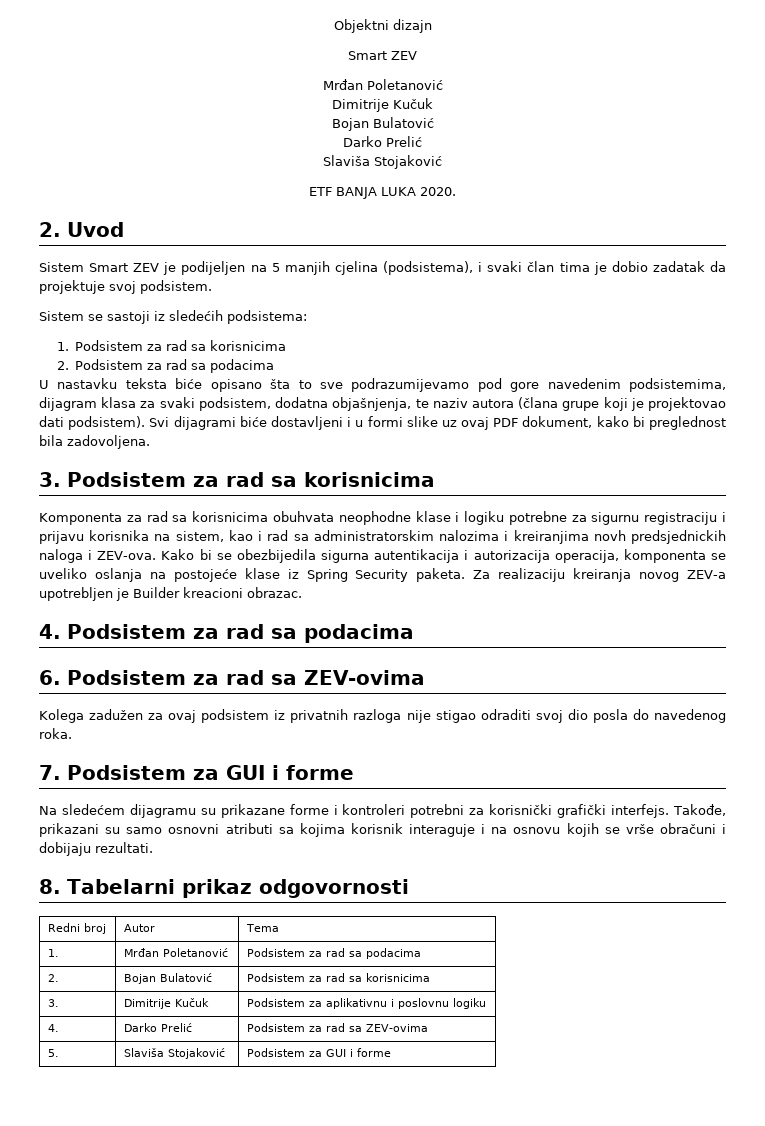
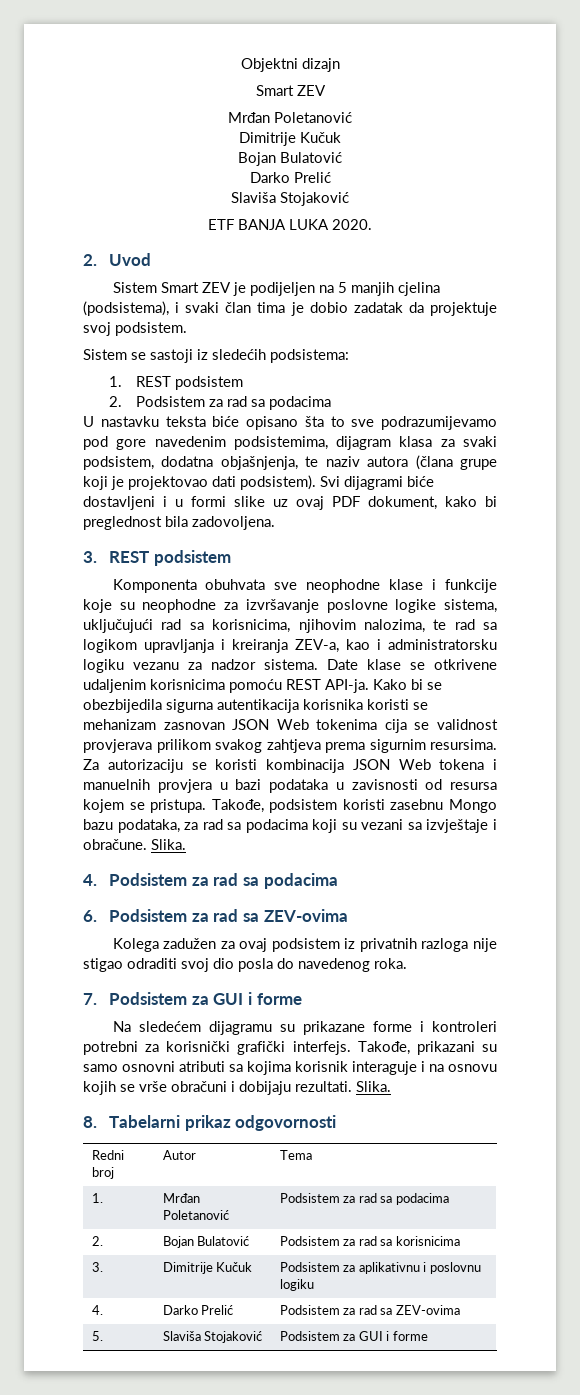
- 1. Podsistem za rad sa korisnicima
+ 1. REST podsistem
- 3. Podsistem za rad sa korisnicima
- Komponenta za rad sa korisnicima obuhvata neophodne klase i logiku potrebne za sigurnu registraciju i prijavu korisnika na sistem, kao i rad sa administratorskim nalozima i kreiranjima novh predsjednickih naloga i ZEV-ova.
+ 3. REST podsistem
+ Komponenta obuhvata sve neophodne klase i funkcije koje su neophodne za izvršavanje poslovne logike sistema, uključujući rad sa korisnicima, njihovim nalozima, te rad sa logikom upravljanja i kreiranja ZEV-a, kao i administratorsku logiku vezanu za nadzor sistema. Date klase se otkrivene udaljenim korisnicima pomoću REST API-ja.
- Kako bi se obezbijedila sigurna autentikacija i autorizacija operacija, komponenta se uveliko oslanja na postojeće klase iz Spring Security paketa. Za realizaciju kreiranja novog ZEV-a upotrebljen je Builder kreacioni obrazac.
+ Kako bi se obezbijedila sigurna autentikacija korisnika koristi se mehanizam zasnovan JSON Web tokenima cija se validnost provjerava prilikom svakog zahtjeva prema sigurnim resursima. Za autorizaciju se koristi kombinacija JSON Web tokena i manuelnih provjera u bazi podataka u zavisnosti od resursa kojem se pristupa. Takođe, podsistem koristi zasebnu Mongo bazu podataka, za rad sa podacima koji su vezani sa izvještaje i obračune. Slika.
- Takođe, prikazani su samo osnovni atributi sa kojima korisnik interaguje i na osnovu kojih se vrše obračuni i dobijaju rezultati.
+ Takođe, prikazani su samo osnovni atributi sa kojima korisnik interaguje i na osnovu kojih se vrše obračuni i dobijaju rezultati. Slika.

